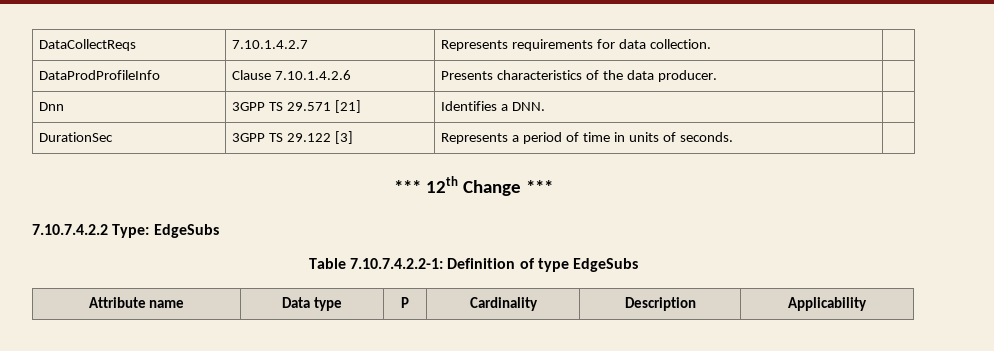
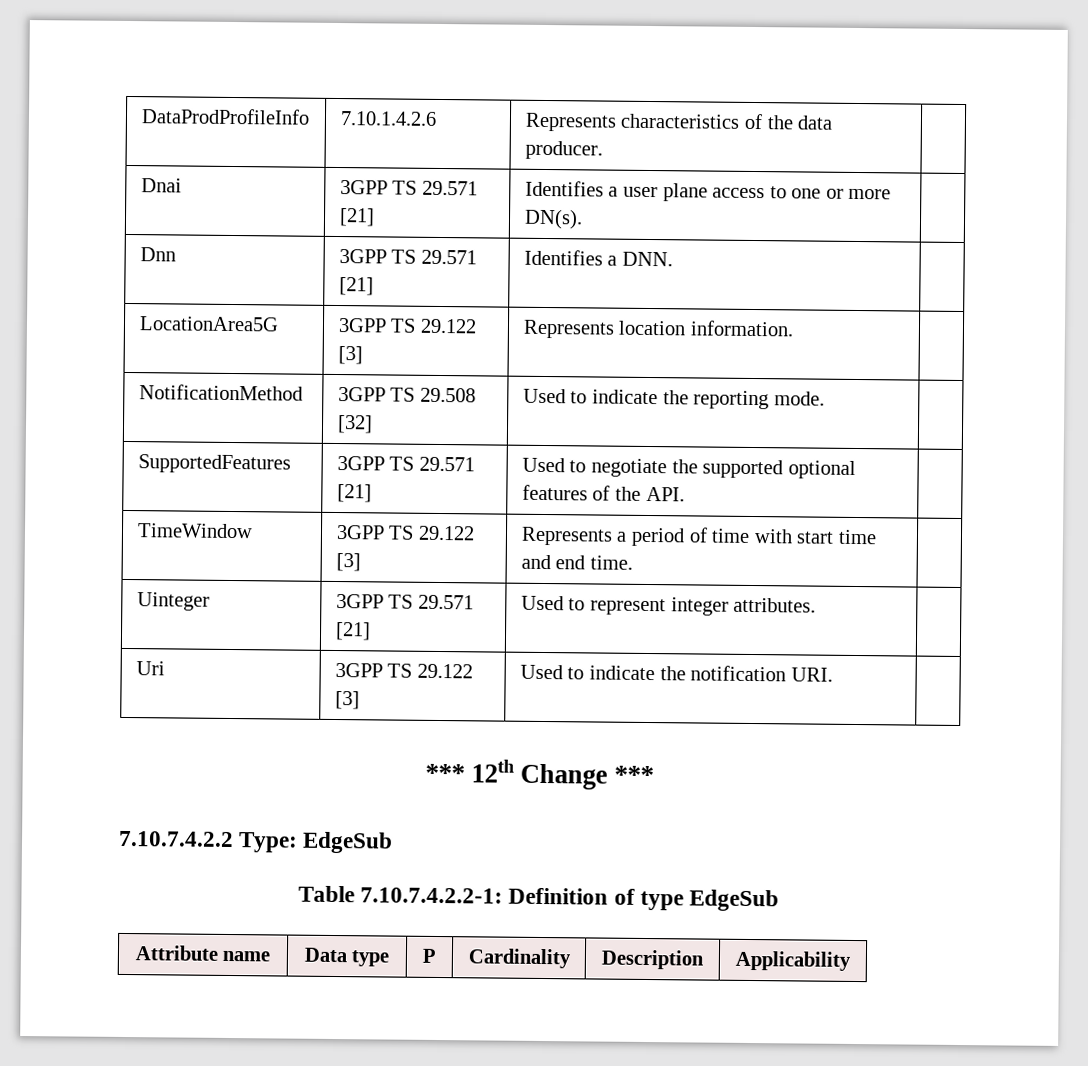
- DataCollectReqs | 7.10.1.4.2.7 | Represents requirements for data collection. |
- DataProdProfileInfo | Clause 7.10.1.4.2.6 | Presents characteristics of the data producer. |
+ DataProdProfileInfo | 7.10.1.4.2.6 | Represents characteristics of the data producer. |
+ Dnai | 3GPP TS 29.571 [21] | Identifies a user plane access to one or more DN(s). |
- DurationSec | 3GPP TS 29.122 [3] | Represents a period of time in units of seconds. |
+ LocationArea5G | 3GPP TS 29.122 [3] | Represents location information. |
+ NotificationMethod | 3GPP TS 29.508 [32] | Used to indicate the reporting mode. |
+ SupportedFeatures | 3GPP TS 29.571 [21] | Used to negotiate the supported optional features of the API. |
+ TimeWindow | 3GPP TS 29.122 [3] | Represents a period of time with start time and end time. |
+ Uinteger | 3GPP TS 29.571 [21] | Used to represent integer attributes. |
+ Uri | 3GPP TS 29.122 [3] | Used to indicate the notification URI. |
- 7.10.7.4.2.2 Type: EdgeSubs
+ 7.10.7.4.2.2 Type: EdgeSub
- Table 7.10.7.4.2.2-1: Definition of type EdgeSubs
+ Table 7.10.7.4.2.2-1: Definition of type EdgeSub

